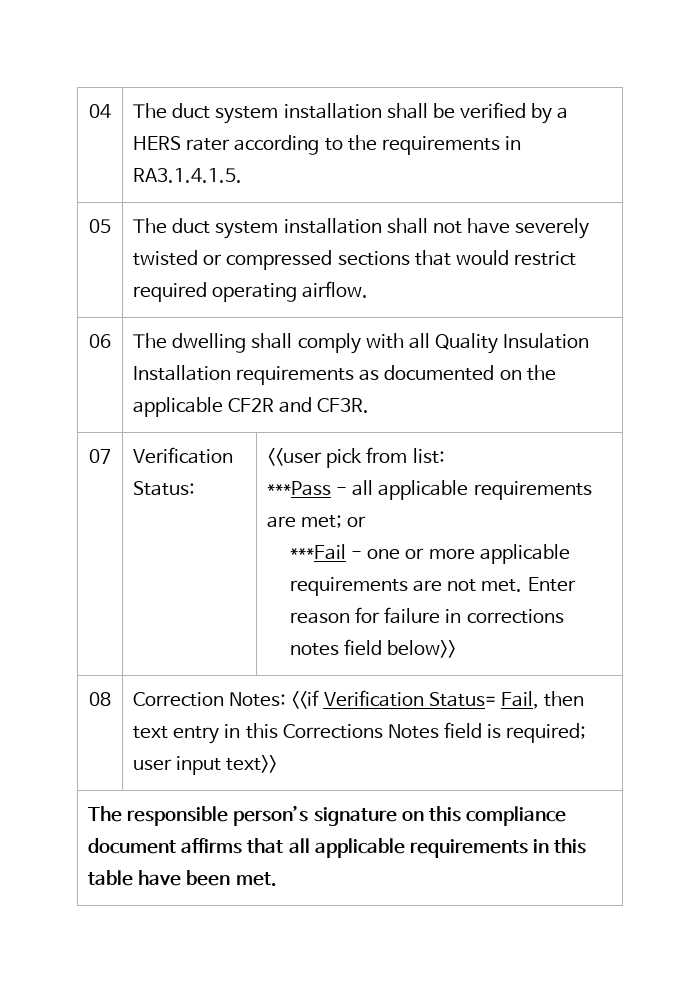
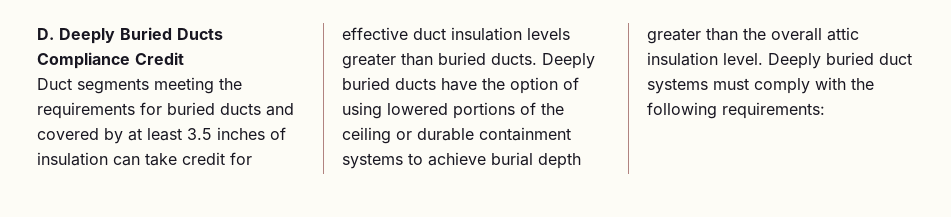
- 04 | The duct system installation shall be verified by a HERS rater according to the requirements in RA3.1.4.1.5.
- 05 | The duct system installation shall not have severely twisted or compressed sections that would restrict required operating airflow.
- 06 | The dwelling shall comply with all Quality Insulation Installation requirements as documented on the applicable CF2R and CF3R.
- 07 | Verification Status: | <<user pick from list:
- ***Pass - all applicable requirements are met; or
- ***Fail - one or more applicable requirements are not met. Enter reason for failure in corrections notes field below>>
- 08 | Correction Notes: <<if Verification Status= Fail, then text entry in this Corrections Notes field is required; user input text>>
- The responsible person’s signature on this compliance document affirms that all applicable requirements in this table have been met.
+ D. Deeply Buried Ducts Compliance Credit
+ Duct segments meeting the requirements for buried ducts and covered by at least 3.5 inches of insulation can take credit for effective duct insulation levels greater than buried ducts. Deeply buried ducts have the option of using lowered portions of the ceiling or durable containment systems to achieve burial depth greater than the overall attic insulation level. Deeply buried duct systems must comply with the following requirements:

